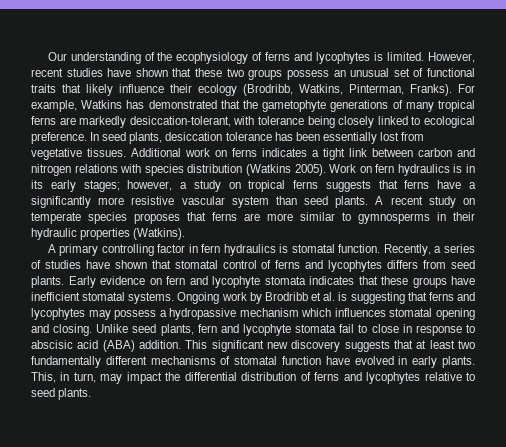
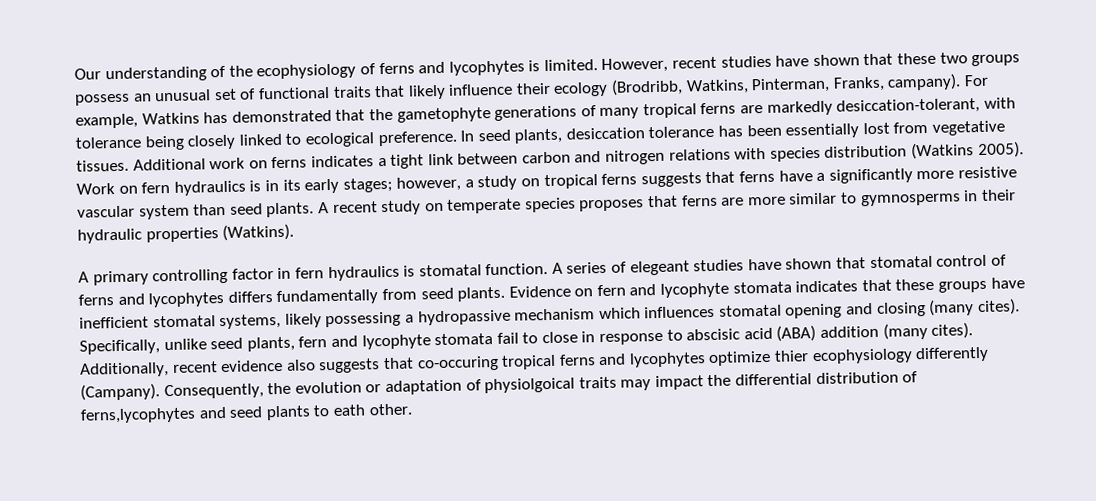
- However, recent studies have shown that these two groups possess an unusual set of functional traits that likely influence their ecology (Brodribb, Watkins, Pinterman, Franks).
+ However, recent studies have shown that these two groups possess an unusual set of functional traits that likely influence their ecology (Brodribb, Watkins, Pinterman, Franks, campany).
- Recently, a series of studies have shown that stomatal control of ferns and lycophytes differs from seed plants.
+ A series of elegeant studies have shown that stomatal control of ferns and lycophytes differs fundamentally from seed plants.
- Early evidence on fern and lycophyte stomata indicates that these groups have inefficient stomatal systems. Ongoing work by Brodribb et al. is suggesting that ferns and lycophytes may possess a hydropassive mechanism which influences stomatal opening and closing. Unlike seed plants, fern and lycophyte stomata fail to close in response to abscisic acid (ABA) addition. This significant new discovery suggests that at least two fundamentally different mechanisms of stomatal function have evolved in early plants. This, in turn, may impact the differential distribution of ferns and lycophytes relative to seed plants.
+ Evidence on fern and lycophyte stomata indicates that these groups have inefficient stomatal systems, likely possessing a hydropassive mechanism which influences stomatal opening and closing (many cites). Specifically, unlike seed plants, fern and lycophyte stomata fail to close in response to abscisic acid (ABA) addition (many cites). Additionally, recent evidence also suggests that co-occuring tropical ferns and lycophytes optimize thier ecophysiology differently (Campany). Consequently, the evolution or adaptation of physiolgoical traits may impact the differential distribution of ferns,lycophytes and seed plants to eath other.

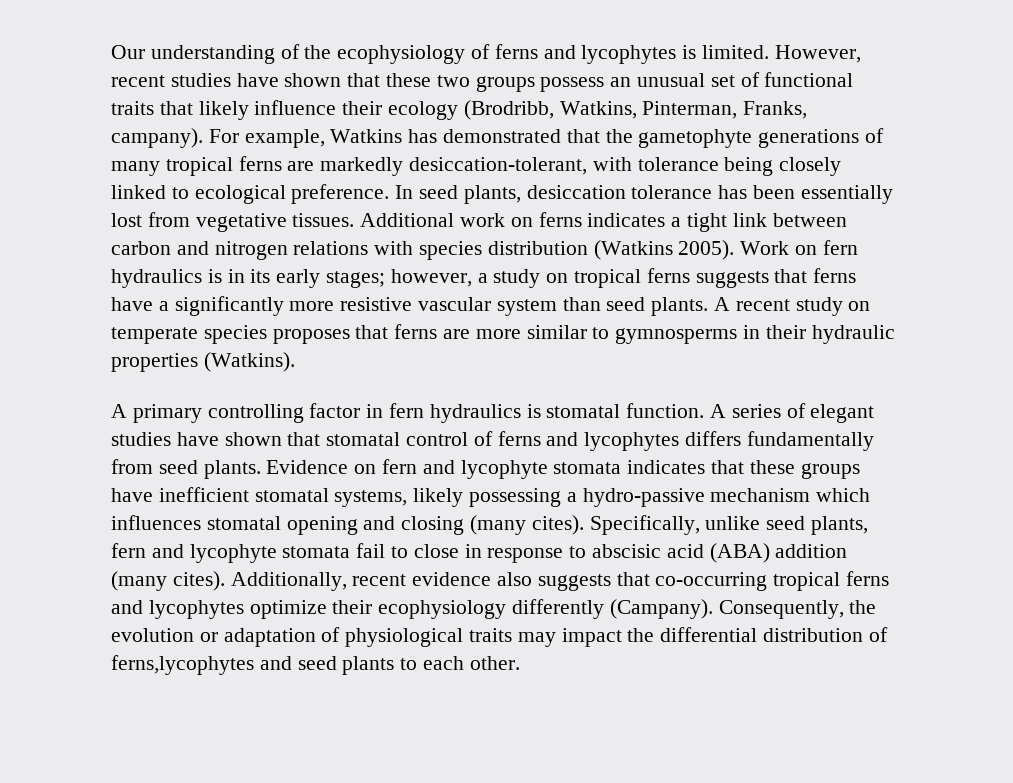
- A series of elegeant studies have shown that stomatal control of ferns and lycophytes differs fundamentally from seed plants.
+ A series of elegant studies have shown that stomatal control of ferns and lycophytes differs fundamentally from seed plants.
- Evidence on fern and lycophyte stomata indicates that these groups have inefficient stomatal systems, likely possessing a hydropassive mechanism which influences stomatal opening and closing (many cites).
+ Evidence on fern and lycophyte stomata indicates that these groups have inefficient stomatal systems, likely possessing a hydro-passive mechanism which influences stomatal opening and closing (many cites).
- Additionally, recent evidence also suggests that co-occuring tropical ferns and lycophytes optimize thier ecophysiology differently (Campany).
+ Additionally, recent evidence also suggests that co-occurring tropical ferns and lycophytes optimize their ecophysiology differently (Campany).
- Consequently, the evolution or adaptation of physiolgoical traits may impact the differential distribution of ferns,lycophytes and seed plants to eath other.
+ Consequently, the evolution or adaptation of physiological traits may impact the differential distribution of ferns,lycophytes and seed plants to each other.

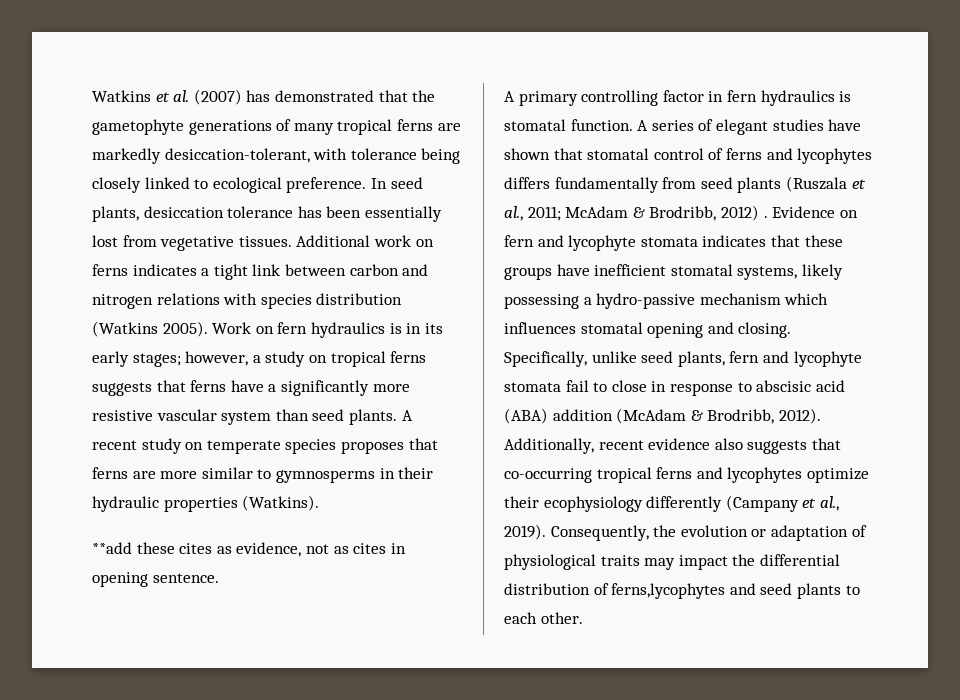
- Our understanding of the ecophysiology of ferns and lycophytes is limited. However, recent studies have shown that these two groups possess an unusual set of functional traits that likely influence their ecology (Brodribb, Watkins, Pinterman, Franks, campany). For example, Watkins has demonstrated that the gametophyte generations of many tropical ferns are markedly desiccation-tolerant, with tolerance being closely linked to ecological preference.
+ Watkins et al. (2007) has demonstrated that the gametophyte generations of many tropical ferns are markedly desiccation-tolerant, with tolerance being closely linked to ecological preference.
+ **add these cites as evidence, not as cites in opening sentence.
- A series of elegant studies have shown that stomatal control of ferns and lycophytes differs fundamentally from seed plants.
+ A series of elegant studies have shown that stomatal control of ferns and lycophytes differs fundamentally from seed plants (Ruszala et al., 2011; McAdam & Brodribb, 2012) .
- Evidence on fern and lycophyte stomata indicates that these groups have inefficient stomatal systems, likely possessing a hydro-passive mechanism which influences stomatal opening and closing (many cites).
+ Evidence on fern and lycophyte stomata indicates that these groups have inefficient stomatal systems, likely possessing a hydro-passive mechanism which influences stomatal opening and closing.
- Specifically, unlike seed plants, fern and lycophyte stomata fail to close in response to abscisic acid (ABA) addition (many cites).
+ Specifically, unlike seed plants, fern and lycophyte stomata fail to close in response to abscisic acid (ABA) addition (McAdam & Brodribb, 2012).
- Additionally, recent evidence also suggests that co-occurring tropical ferns and lycophytes optimize their ecophysiology differently (Campany).
+ Additionally, recent evidence also suggests that co-occurring tropical ferns and lycophytes optimize their ecophysiology differently (Campany et al., 2019).

